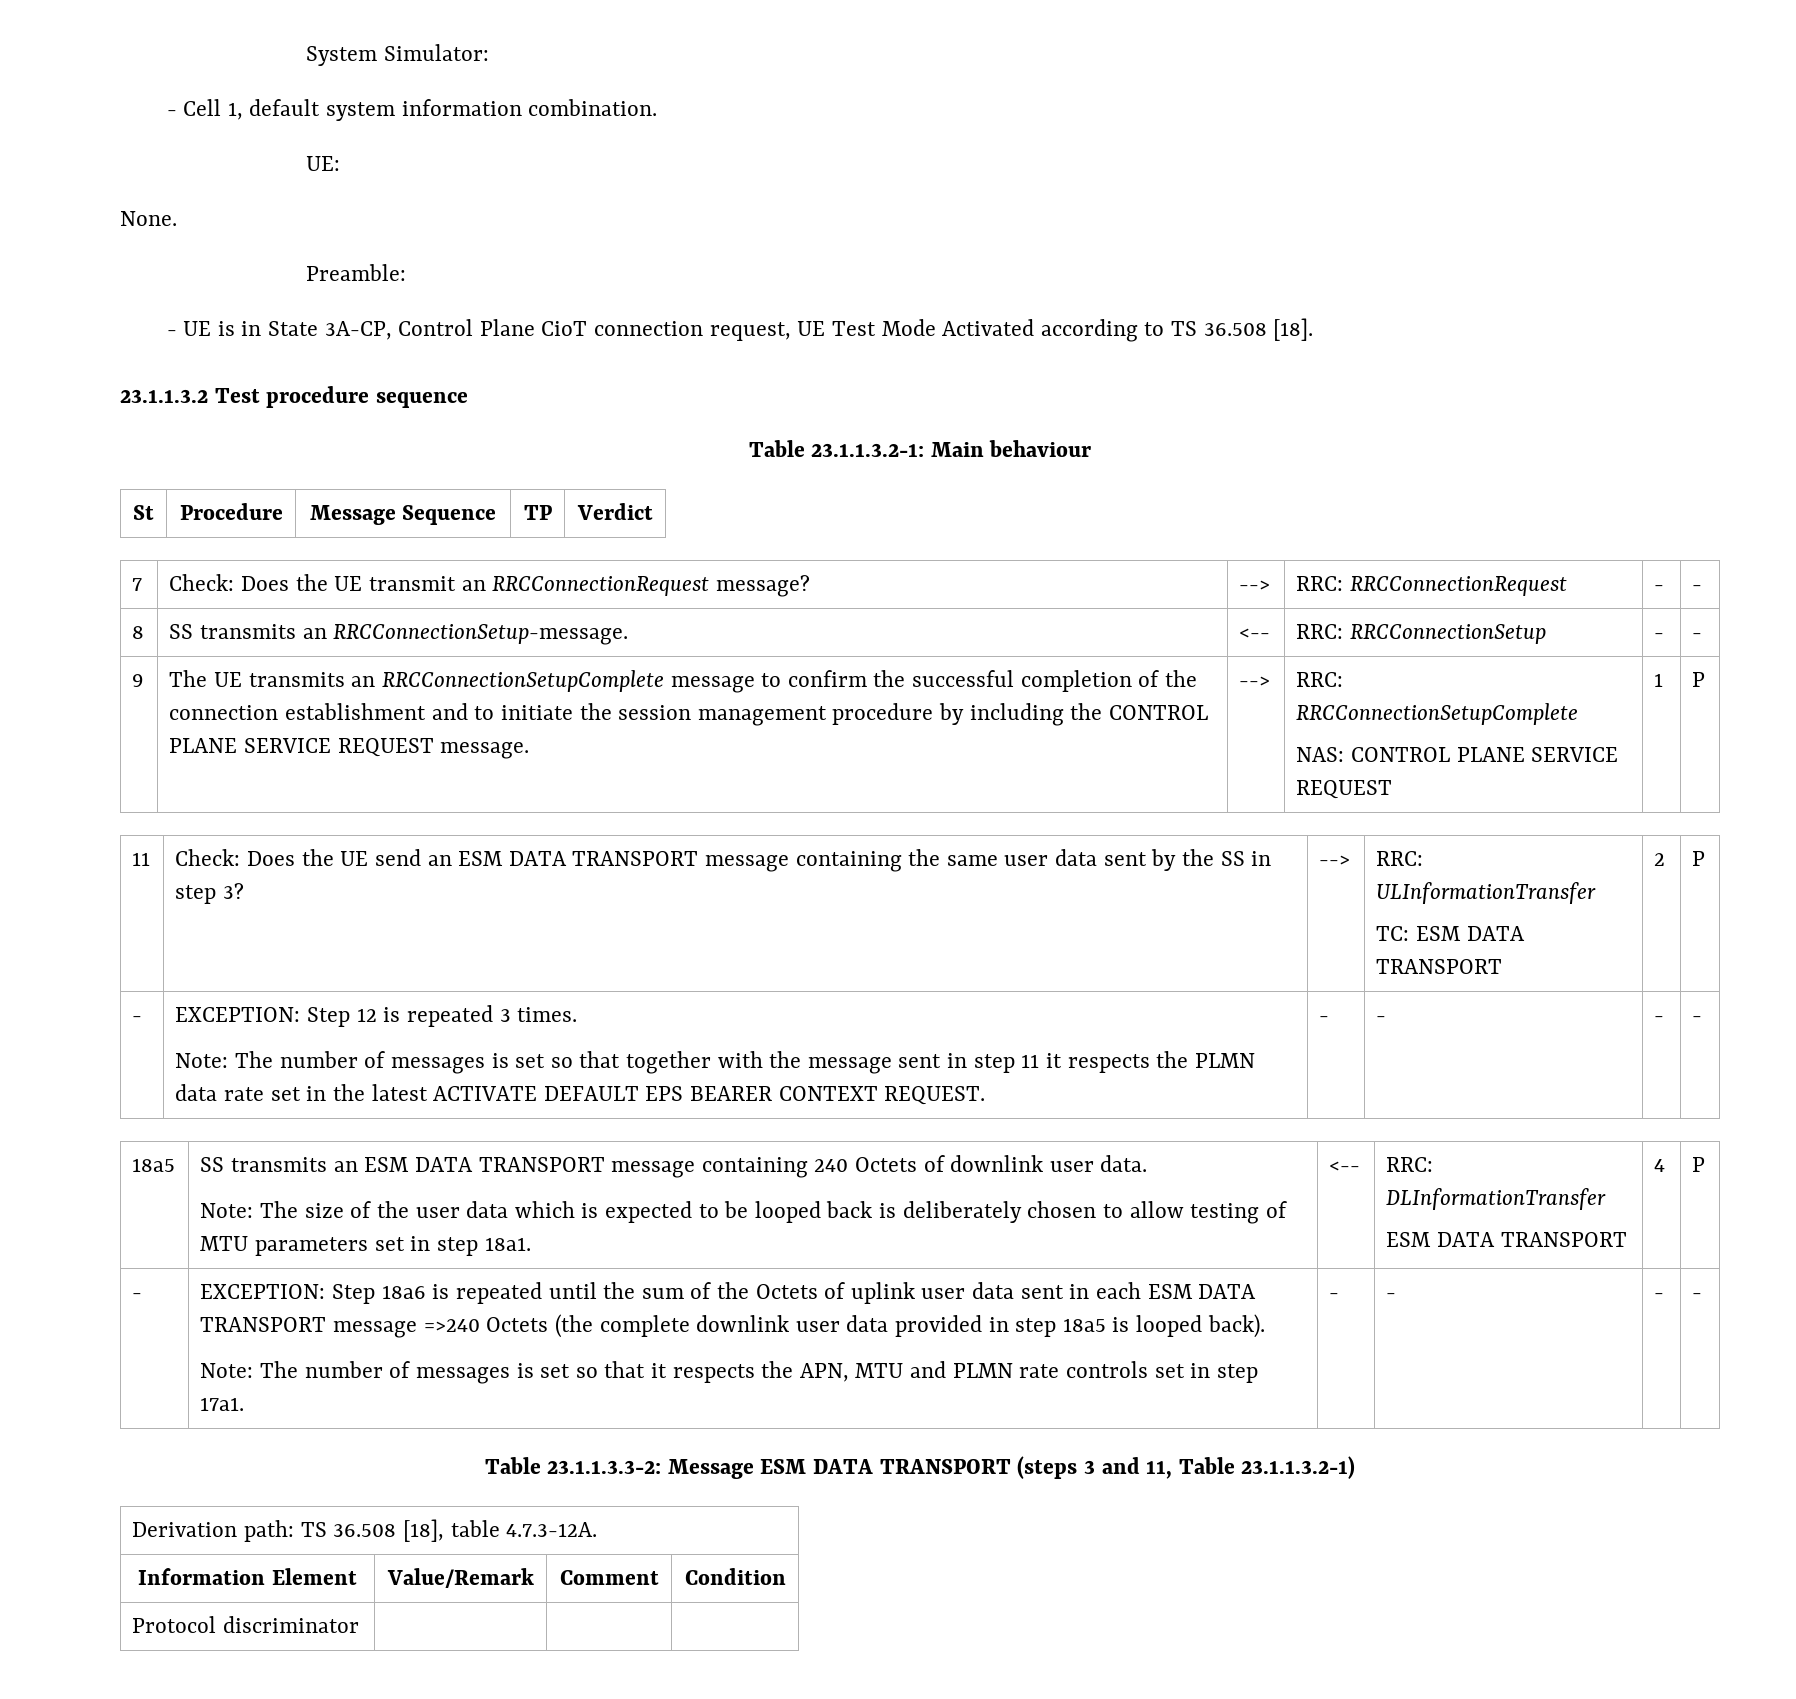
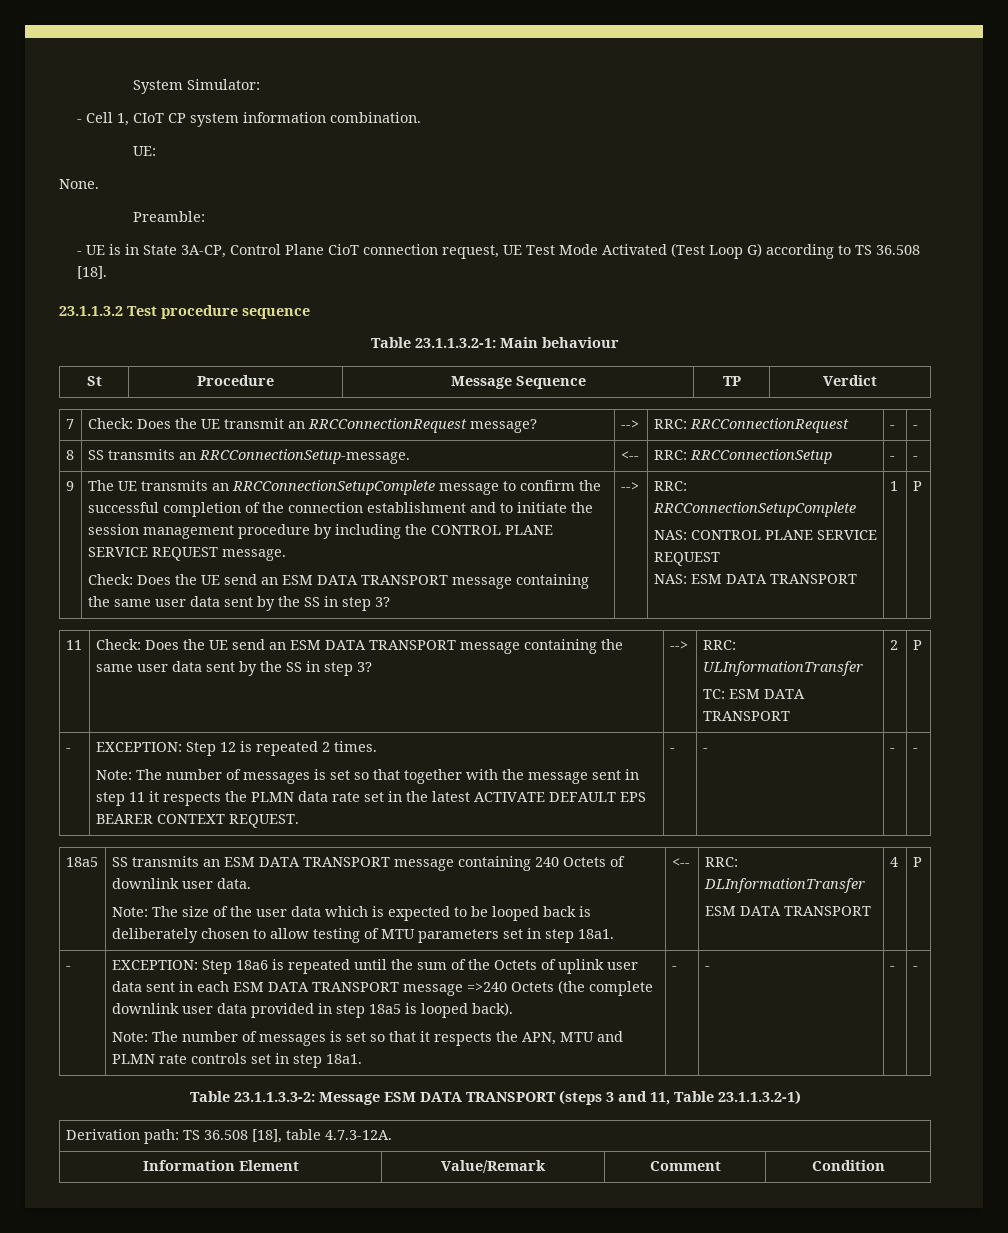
- - Cell 1, default system information combination.
+ - Cell 1, CIoT CP system information combination.
- - UE is in State 3A-CP, Control Plane CioT connection request, UE Test Mode Activated according to TS 36.508 [18].
+ - UE is in State 3A-CP, Control Plane CioT connection request, UE Test Mode Activated (Test Loop G) according to TS 36.508 [18].
  The UE transmits an RRCConnectionSetupComplete message to confirm the successful completion of the connection establishment and to initiate the session management procedure by including the CONTROL PLANE SERVICE REQUEST message.
+ Check: Does the UE send an ESM DATA TRANSPORT message containing the same user data sent by the SS in step 3?
+ NAS: ESM DATA TRANSPORT
- EXCEPTION: Step 12 is repeated 3 times.
+ EXCEPTION: Step 12 is repeated 2 times.
- Note: The number of messages is set so that it respects the APN, MTU and PLMN rate controls set in step 17a1.
+ Note: The number of messages is set so that it respects the APN, MTU and PLMN rate controls set in step 18a1.
- Protocol discriminator | | |

